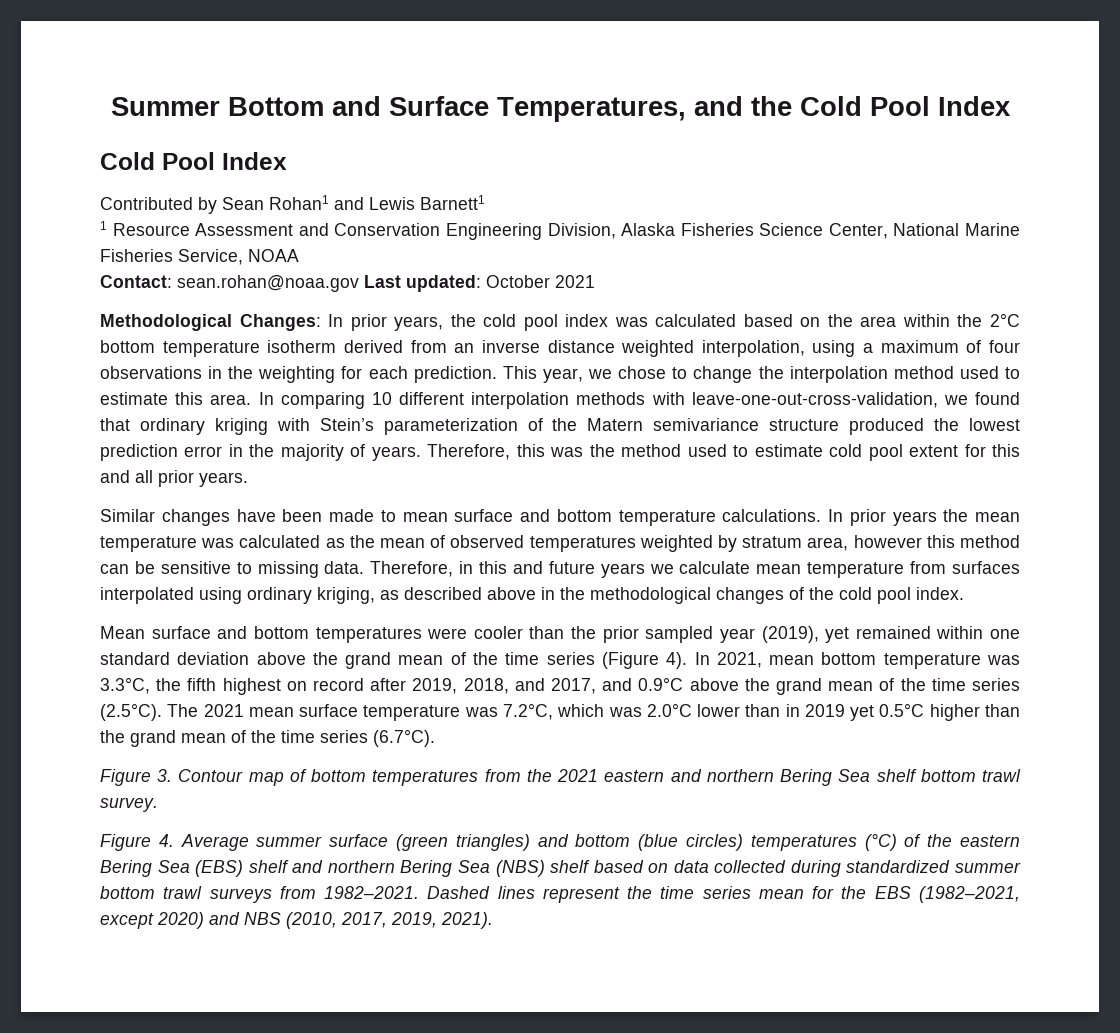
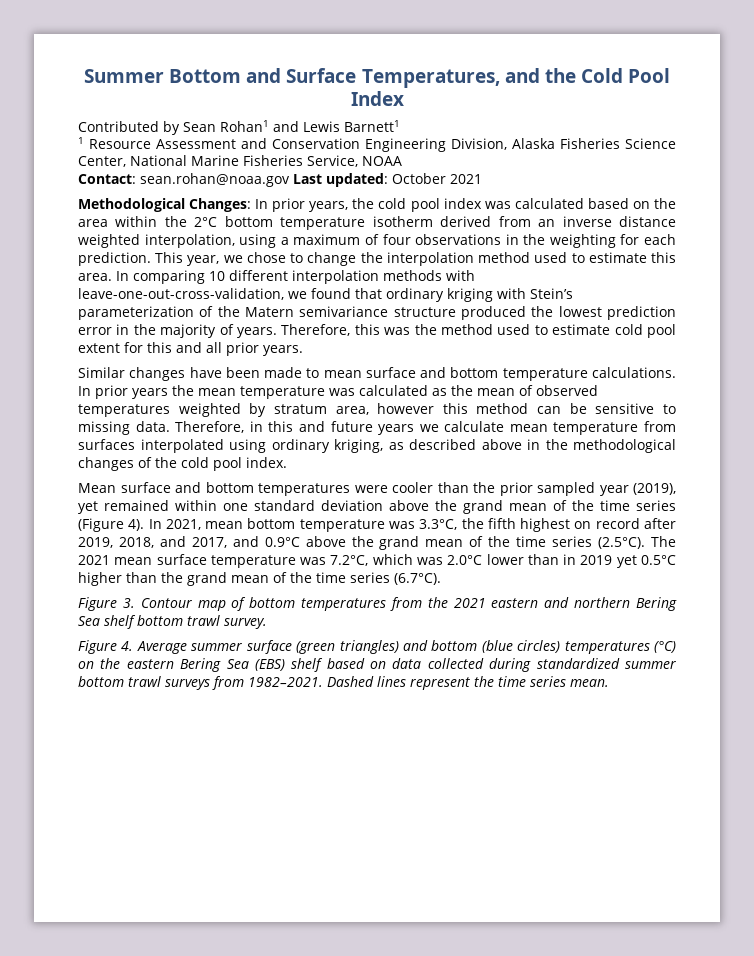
  Summer Bottom and Surface Temperatures, and the Cold Pool Index
- Cold Pool Index
- Figure 4. Average summer surface (green triangles) and bottom (blue circles) temperatures (°C) of the eastern Bering Sea (EBS) shelf and northern Bering Sea (NBS) shelf based on data collected during standardized summer bottom trawl surveys from 1982–2021.
+ Figure 4. Average summer surface (green triangles) and bottom (blue circles) temperatures (°C) on the eastern Bering Sea (EBS) shelf based on data collected during standardized summer bottom trawl surveys from 1982–2021.
- Dashed lines represent the time series mean for the EBS (1982–2021, except 2020) and NBS (2010, 2017, 2019, 2021).
+ Dashed lines represent the time series mean.

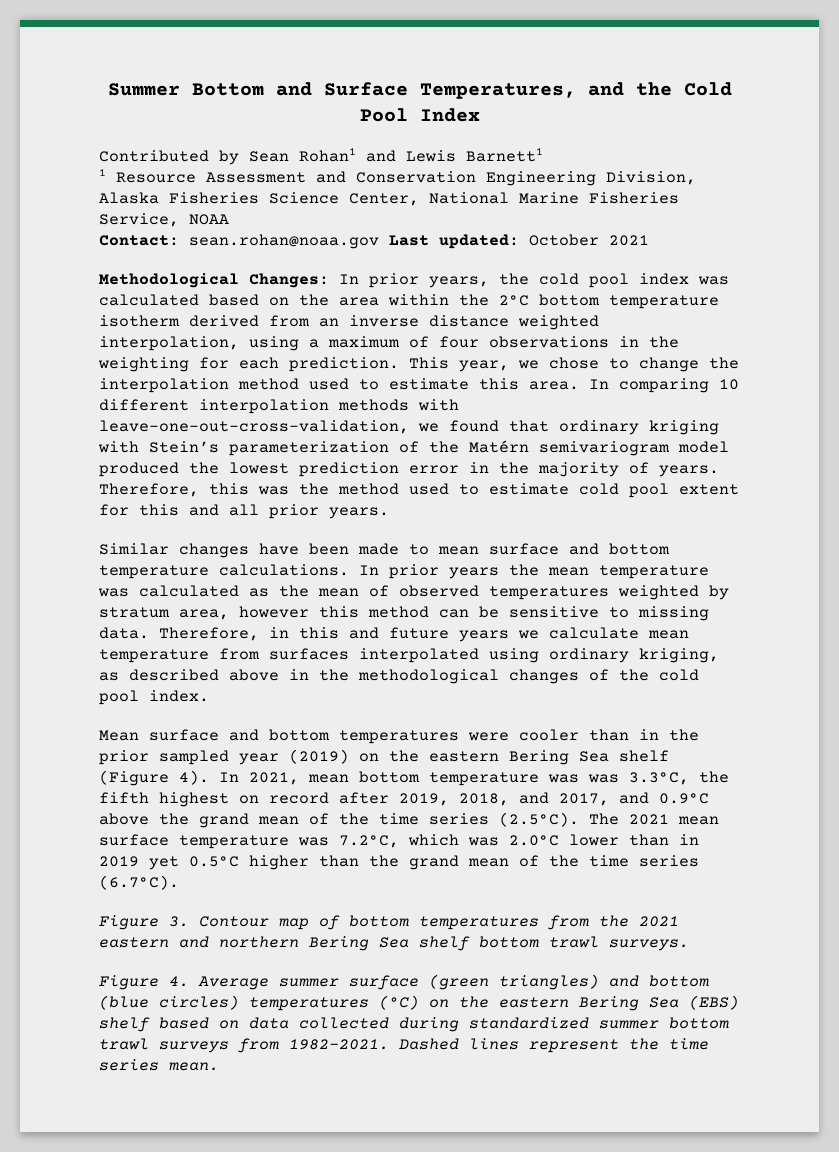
- In comparing 10 different interpolation methods with leave-one-out-cross-validation, we found that ordinary kriging with Stein’s parameterization of the Matern semivariance structure produced the lowest prediction error in the majority of years.
+ In comparing 10 different interpolation methods with leave-one-out-cross-validation, we found that ordinary kriging with Stein’s parameterization of the Matérn semivariogram model produced the lowest prediction error in the majority of years.
- Mean surface and bottom temperatures were cooler than the prior sampled year (2019), yet remained within one standard deviation above the grand mean of the time series (Figure 4).
+ Mean surface and bottom temperatures were cooler than in the prior sampled year (2019) on the eastern Bering Sea shelf (Figure 4).
- In 2021, mean bottom temperature was 3.3°C, the fifth highest on record after 2019, 2018, and 2017, and 0.9°C above the grand mean of the time series (2.5°C). The 2021 mean surface temperature was 7.2°C, which was 2.0°C lower than in 2019 yet 0.5°C higher than the grand mean of the time series (6.7°C).
+ In 2021, mean bottom temperature was was 3.3°C, the fifth highest on record after 2019, 2018, and 2017, and 0.9°C above the grand mean of the time series (2.5°C). The 2021 mean surface temperature was 7.2°C, which was 2.0°C lower than in 2019 yet 0.5°C higher than the grand mean of the time series (6.7°C).
- Figure 3. Contour map of bottom temperatures from the 2021 eastern and northern Bering Sea shelf bottom trawl survey.
+ Figure 3. Contour map of bottom temperatures from the 2021 eastern and northern Bering Sea shelf bottom trawl surveys.

